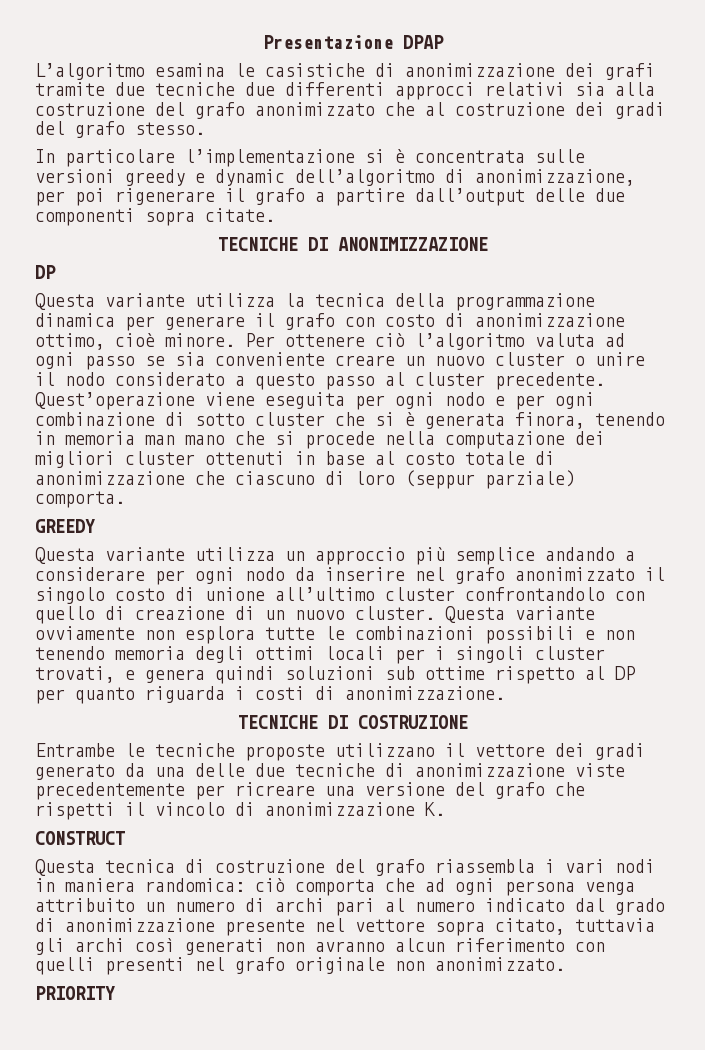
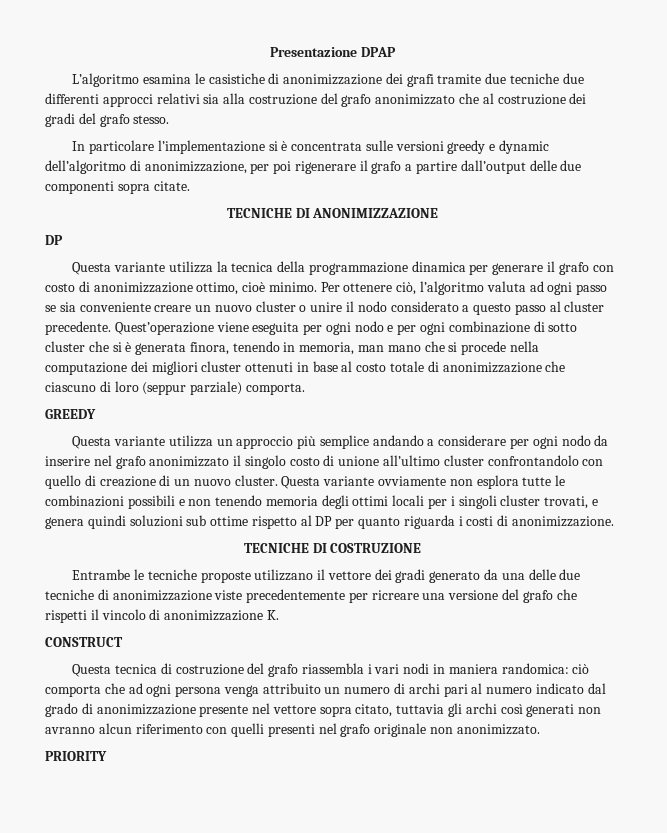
- Questa variante utilizza la tecnica della programmazione dinamica per generare il grafo con costo di anonimizzazione ottimo, cioè minore.
+ Questa variante utilizza la tecnica della programmazione dinamica per generare il grafo con costo di anonimizzazione ottimo, cioè minimo.
- Per ottenere ciò l’algoritmo valuta ad ogni passo se sia conveniente creare un nuovo cluster o unire il nodo considerato a questo passo al cluster precedente.
+ Per ottenere ciò, l’algoritmo valuta ad ogni passo se sia conveniente creare un nuovo cluster o unire il nodo considerato a questo passo al cluster precedente.
- Quest’operazione viene eseguita per ogni nodo e per ogni combinazione di sotto cluster che si è generata finora, tenendo in memoria man mano che si procede nella computazione dei migliori cluster ottenuti in base al costo totale di anonimizzazione che ciascuno di loro (seppur parziale) comporta.
+ Quest’operazione viene eseguita per ogni nodo e per ogni combinazione di sotto cluster che si è generata finora, tenendo in memoria, man mano che si procede nella computazione dei migliori cluster ottenuti in base al costo totale di anonimizzazione che ciascuno di loro (seppur parziale) comporta.

